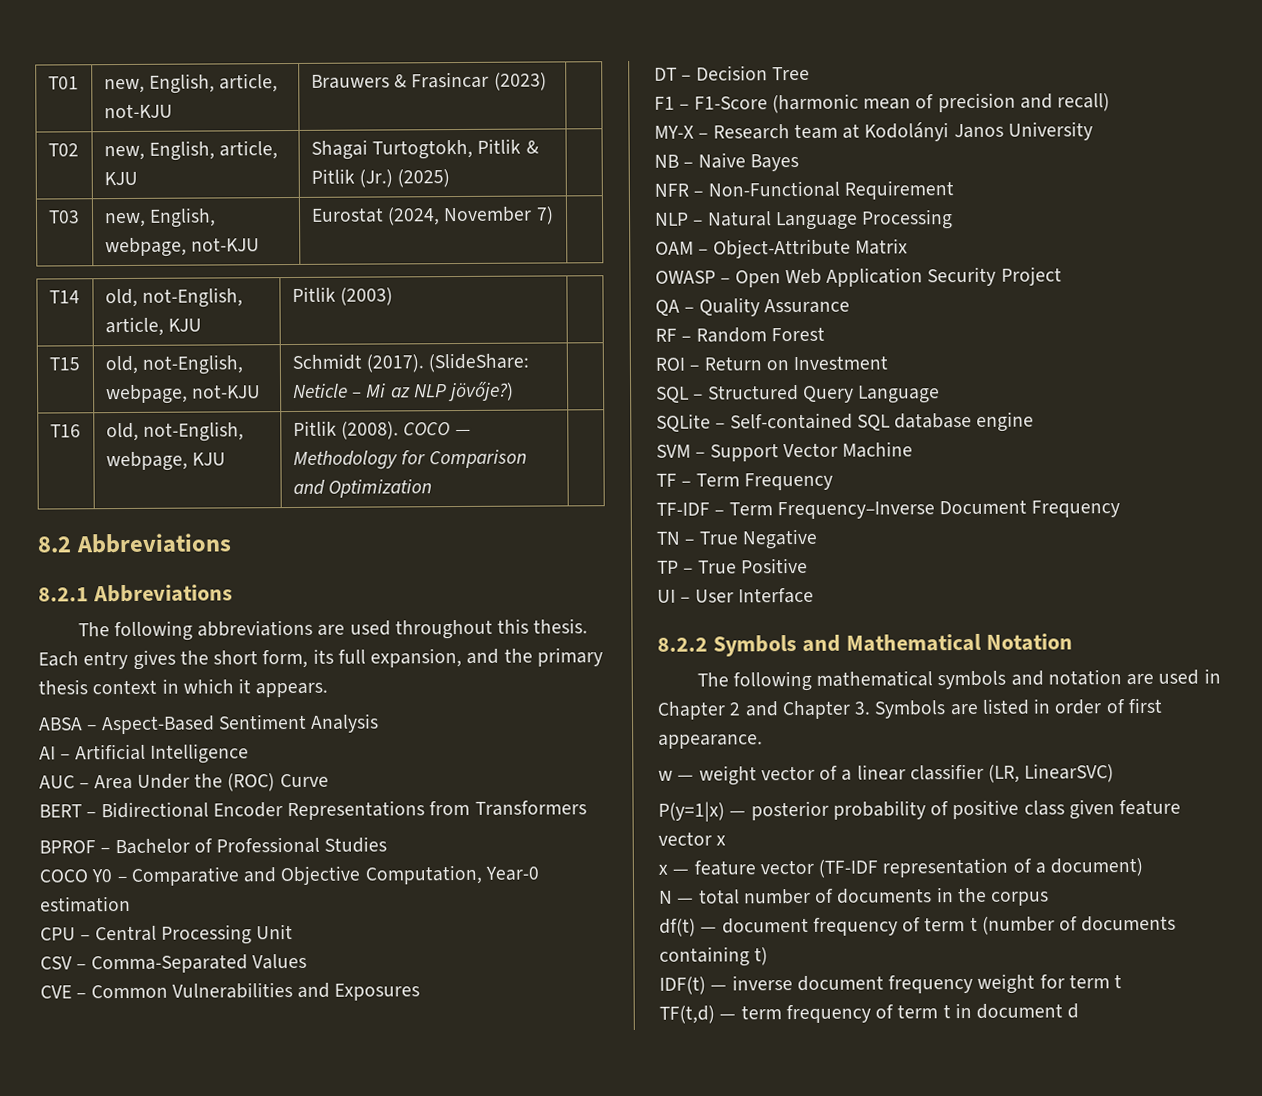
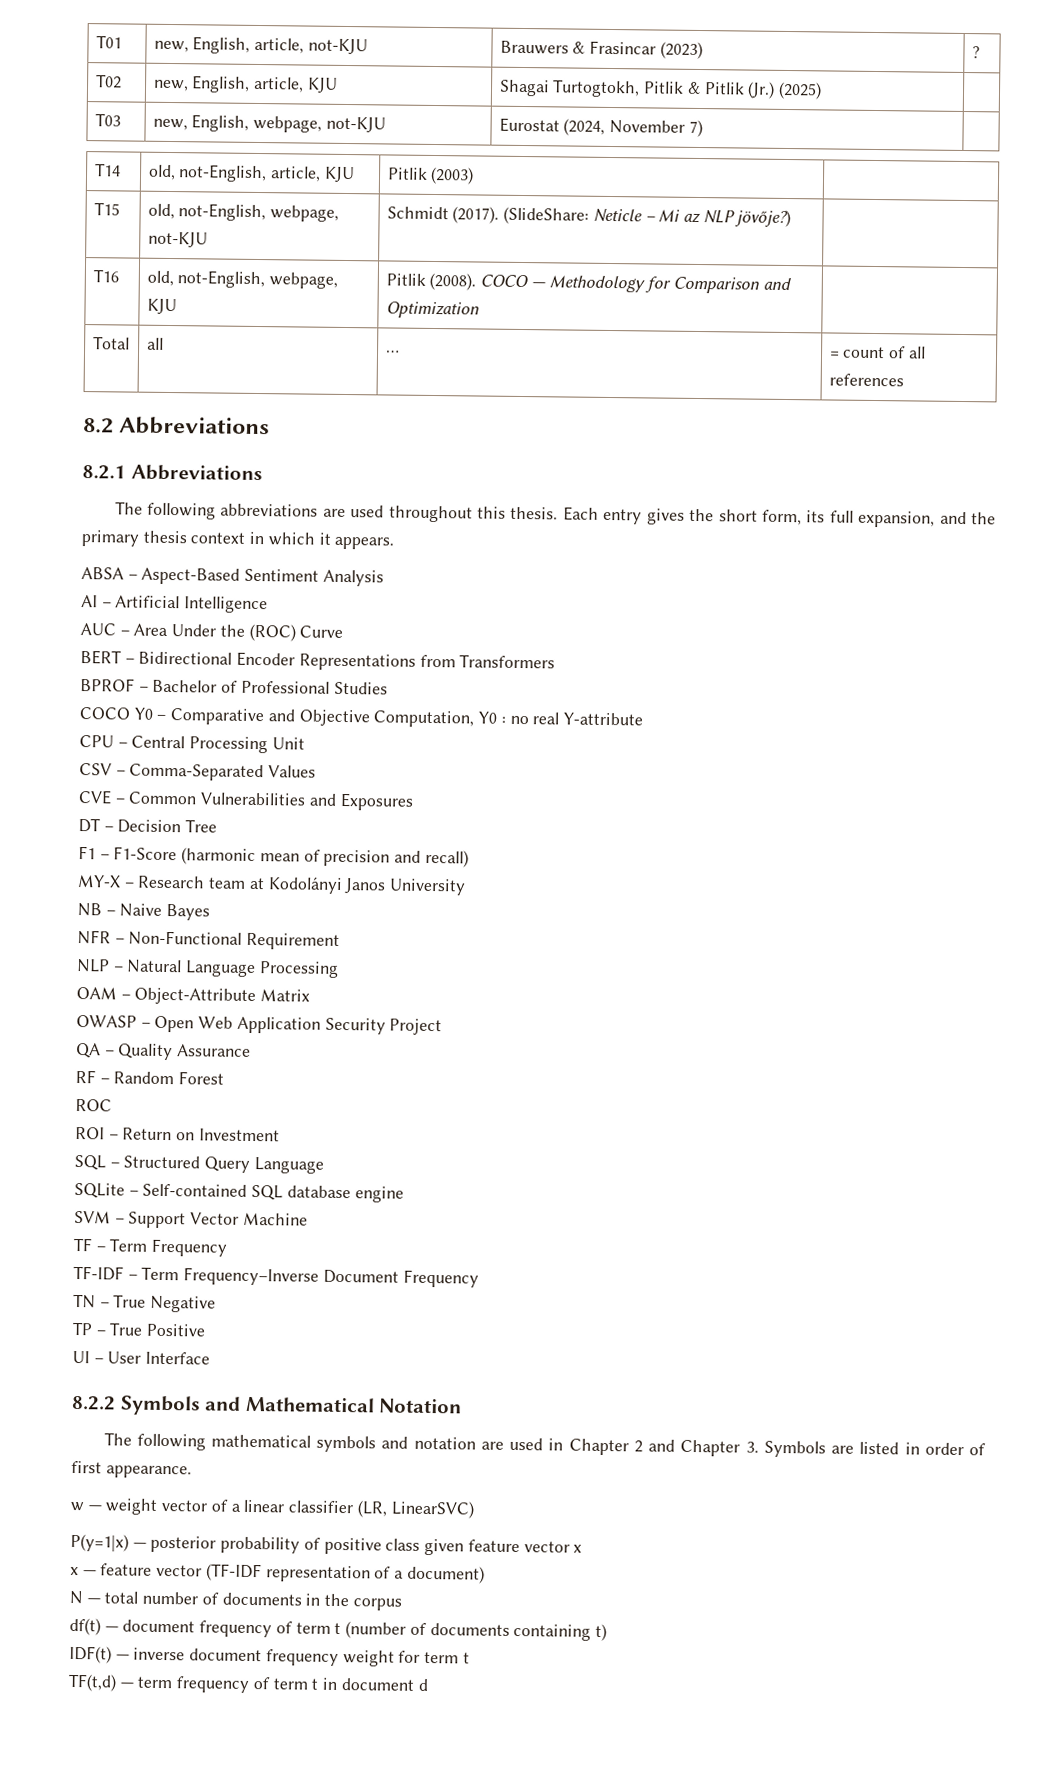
- T01 | new, English, article, not-KJU | Brauwers & Frasincar (2023) |
+ T01 | new, English, article, not-KJU | Brauwers & Frasincar (2023) | ?
+ Total | all | … | = count of all references
- COCO Y0 – Comparative and Objective Computation, Year-0 estimation
+ COCO Y0 – Comparative and Objective Computation, Y0 : no real Y-attribute
+ ROC

